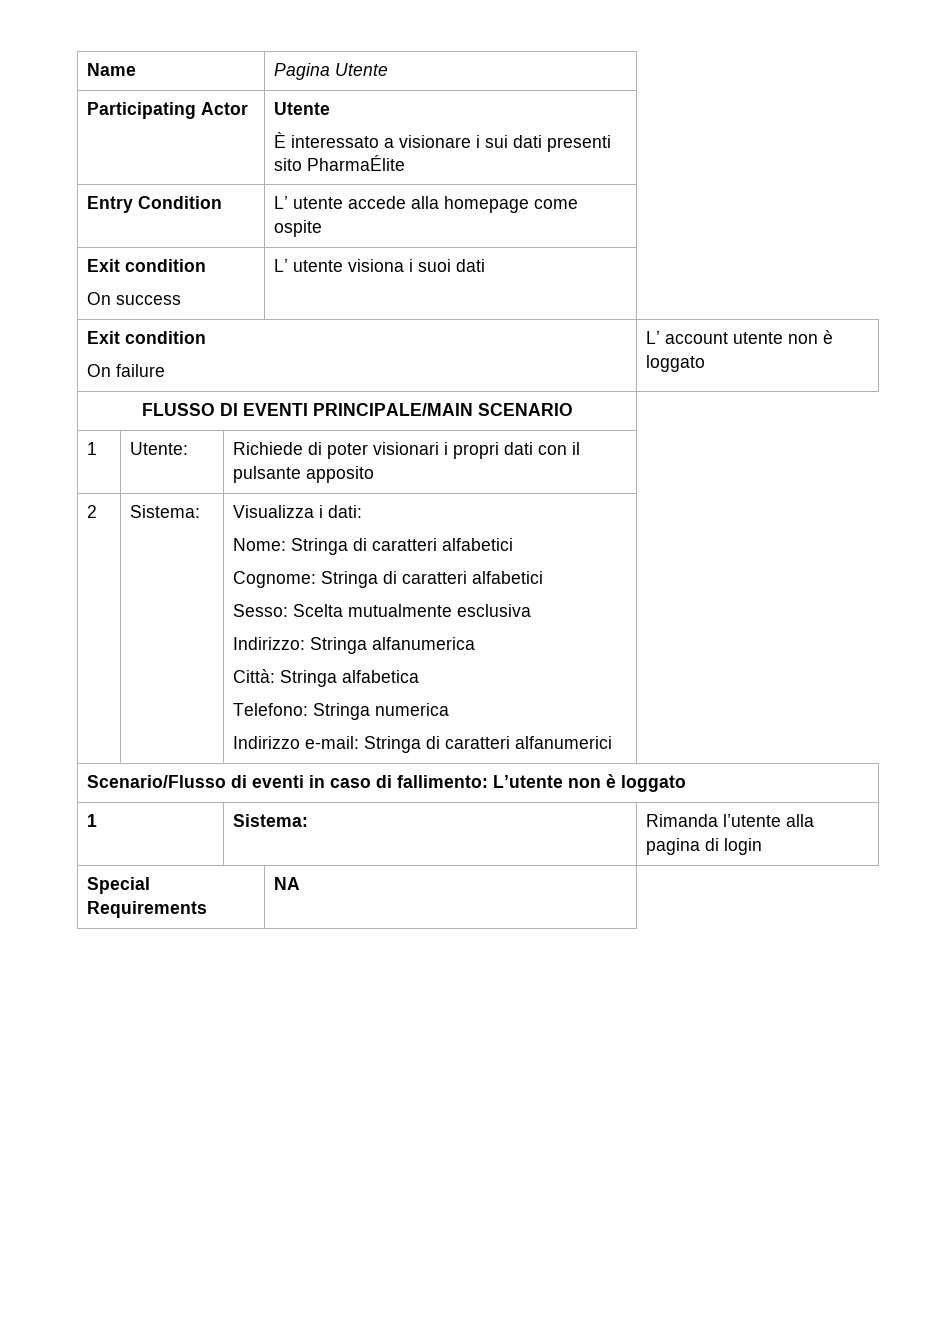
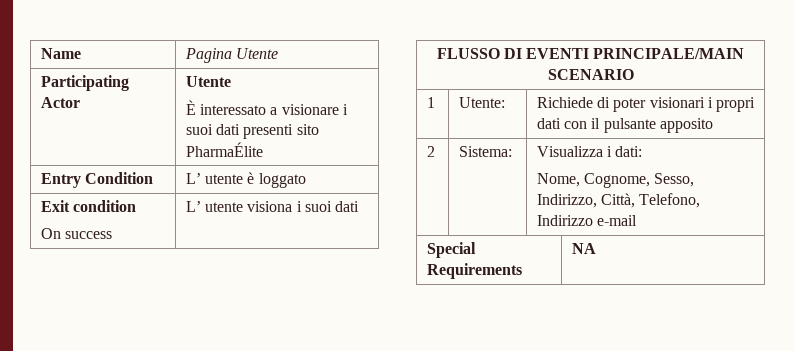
  Participating Actor | Utente
- È interessato a visionare i sui dati presenti sito PharmaÉlite
+ È interessato a visionare i suoi dati presenti sito PharmaÉlite
- Entry Condition | L’ utente accede alla homepage come ospite
+ Entry Condition | L’ utente è loggato
  Exit condition
  On success | L’ utente visiona i suoi dati
- Exit condition
- On failure | L’ account utente non è loggato
  2 | Sistema: | Visualizza i dati:
- Nome: Stringa di caratteri alfabetici
- Cognome: Stringa di caratteri alfabetici
- Sesso: Scelta mutualmente esclusiva
- Indirizzo: Stringa alfanumerica
- Città: Stringa alfabetica
- Telefono: Stringa numerica
- Indirizzo e-mail: Stringa di caratteri alfanumerici
- Scenario/Flusso di eventi in caso di fallimento: L’utente non è loggato
- 1 | Sistema: | Rimanda l’utente alla pagina di login
+ Nome, Cognome, Sesso, Indirizzo, Città, Telefono, Indirizzo e-mail

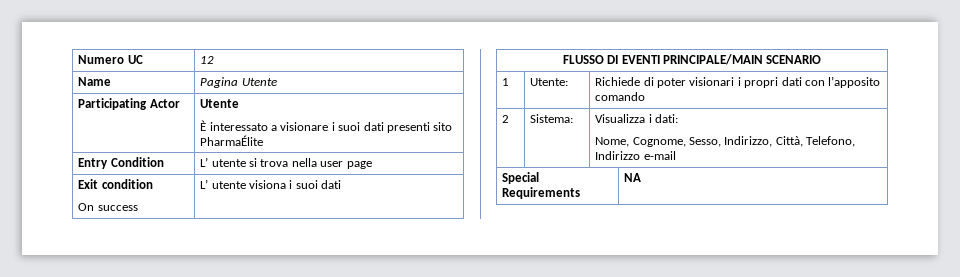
+ Numero UC | 12
- Entry Condition | L’ utente è loggato
+ Entry Condition | L’ utente si trova nella user page
- 1 | Utente: | Richiede di poter visionari i propri dati con il pulsante apposito
+ 1 | Utente: | Richiede di poter visionari i propri dati con l’apposito comando

